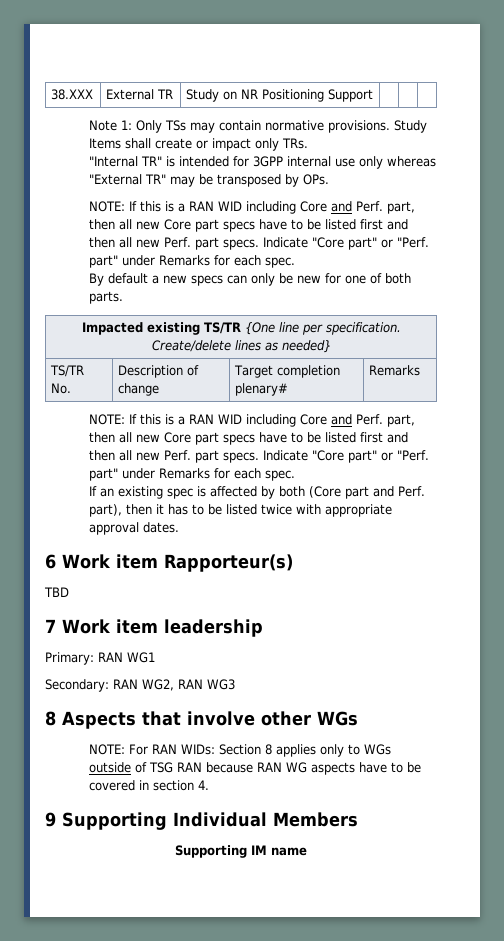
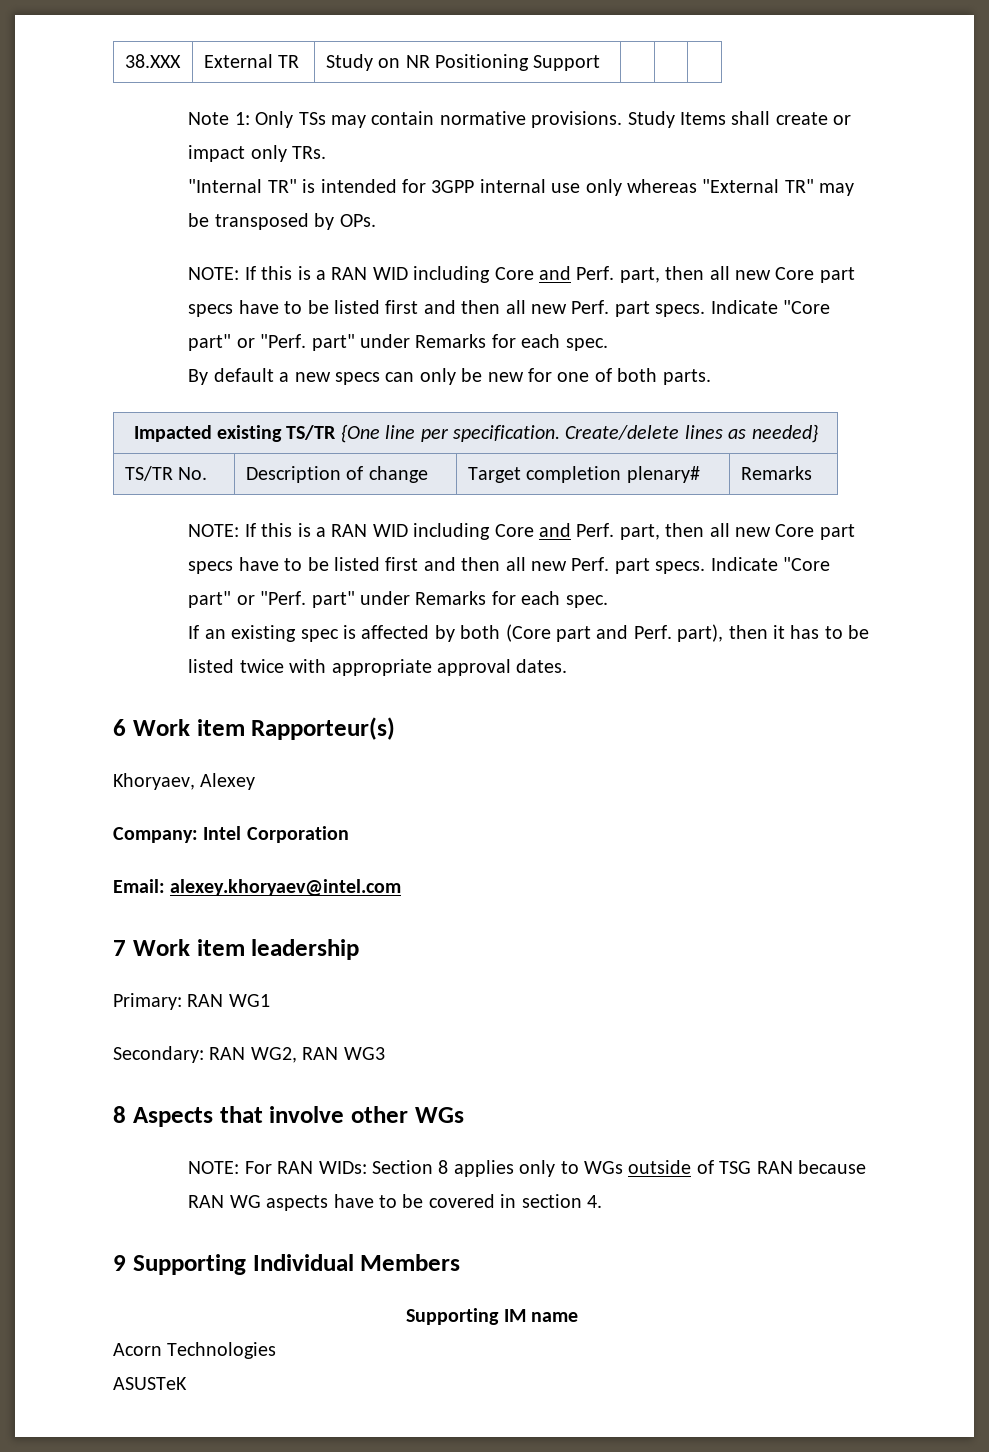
- TBD
+ Khoryaev, Alexey
+ Company: Intel Corporation
+ Email: alexey.khoryaev@intel.com
+ Acorn Technologies
+ ASUSTeK

